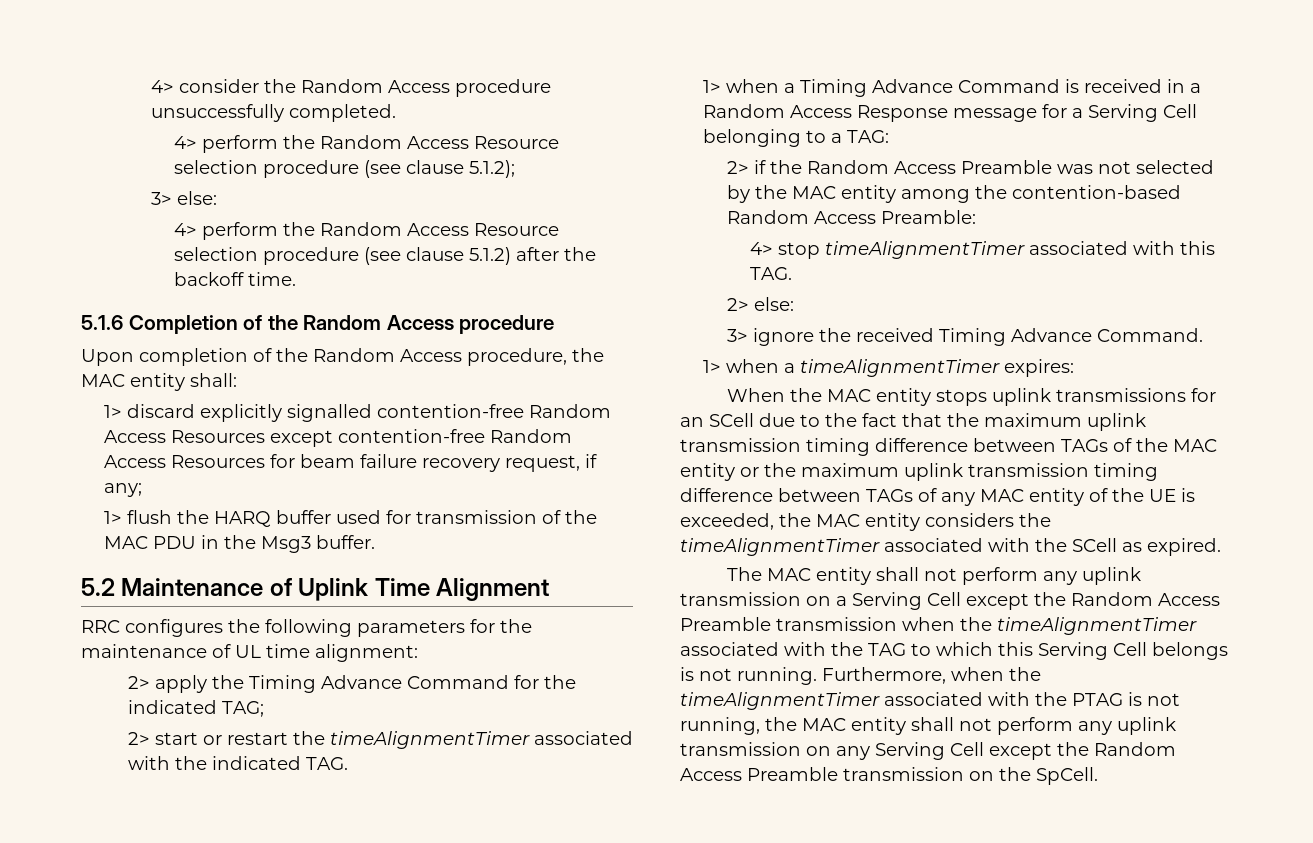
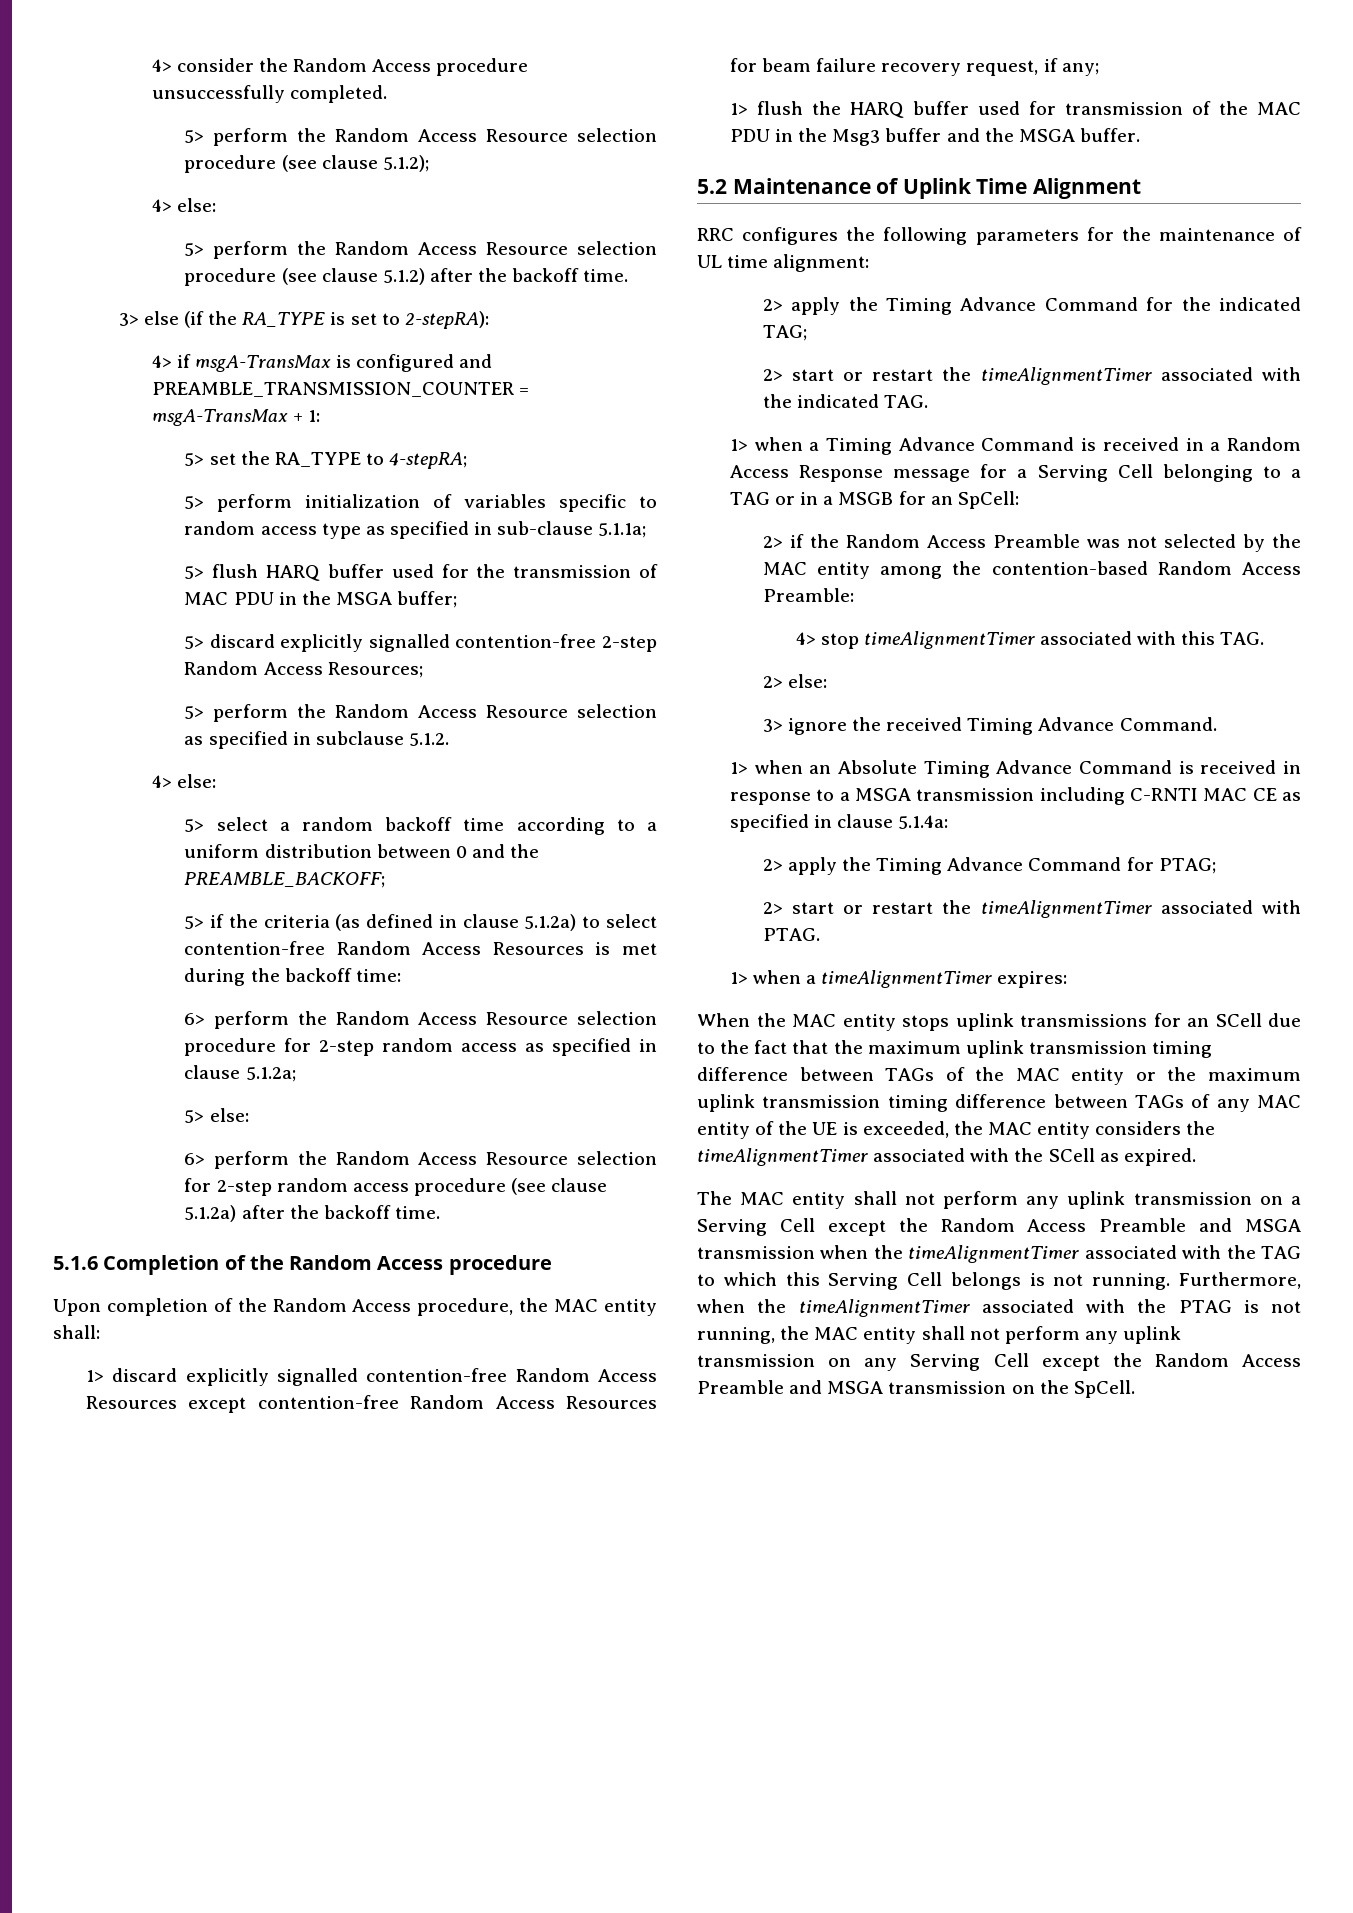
- 4> perform the Random Access Resource selection procedure (see clause 5.1.2);
- 3> else:
- 4> perform the Random Access Resource selection procedure (see clause 5.1.2) after the backoff time.
+ 5> perform the Random Access Resource selection procedure (see clause 5.1.2);
+ 4> else:
+ 5> perform the Random Access Resource selection procedure (see clause 5.1.2) after the backoff time.
+ 3> else (if the RA_TYPE is set to 2-stepRA):
+ 4> if msgA-TransMax is configured and PREAMBLE_TRANSMISSION_COUNTER = msgA-TransMax + 1:
+ 5> set the RA_TYPE to 4-stepRA;
+ 5> perform initialization of variables specific to random access type as specified in sub-clause 5.1.1a;
+ 5> flush HARQ buffer used for the transmission of MAC PDU in the MSGA buffer;
+ 5> discard explicitly signalled contention-free 2-step Random Access Resources;
+ 5> perform the Random Access Resource selection as specified in subclause 5.1.2.
+ 4> else:
+ 5> select a random backoff time according to a uniform distribution between 0 and the PREAMBLE_BACKOFF;
+ 5> if the criteria (as defined in clause 5.1.2a) to select contention-free Random Access Resources is met during the backoff time:
+ 6> perform the Random Access Resource selection procedure for 2-step random access as specified in clause 5.1.2a;
+ 5> else:
+ 6> perform the Random Access Resource selection for 2-step random access procedure (see clause 5.1.2a) after the backoff time.
- 1> flush the HARQ buffer used for transmission of the MAC PDU in the Msg3 buffer.
+ 1> flush the HARQ buffer used for transmission of the MAC PDU in the Msg3 buffer and the MSGA buffer.
- 1> when a Timing Advance Command is received in a Random Access Response message for a Serving Cell belonging to a TAG:
+ 1> when a Timing Advance Command is received in a Random Access Response message for a Serving Cell belonging to a TAG or in a MSGB for an SpCell:
+ 1> when an Absolute Timing Advance Command is received in response to a MSGA transmission including C-RNTI MAC CE as specified in clause 5.1.4a:
+ 2> apply the Timing Advance Command for PTAG;
+ 2> start or restart the timeAlignmentTimer associated with PTAG.
- The MAC entity shall not perform any uplink transmission on a Serving Cell except the Random Access Preamble transmission when the timeAlignmentTimer associated with the TAG to which this Serving Cell belongs is not running.
+ The MAC entity shall not perform any uplink transmission on a Serving Cell except the Random Access Preamble and MSGA transmission when the timeAlignmentTimer associated with the TAG to which this Serving Cell belongs is not running.
- Furthermore, when the timeAlignmentTimer associated with the PTAG is not running, the MAC entity shall not perform any uplink transmission on any Serving Cell except the Random Access Preamble transmission on the SpCell.
+ Furthermore, when the timeAlignmentTimer associated with the PTAG is not running, the MAC entity shall not perform any uplink transmission on any Serving Cell except the Random Access Preamble and MSGA transmission on the SpCell.

